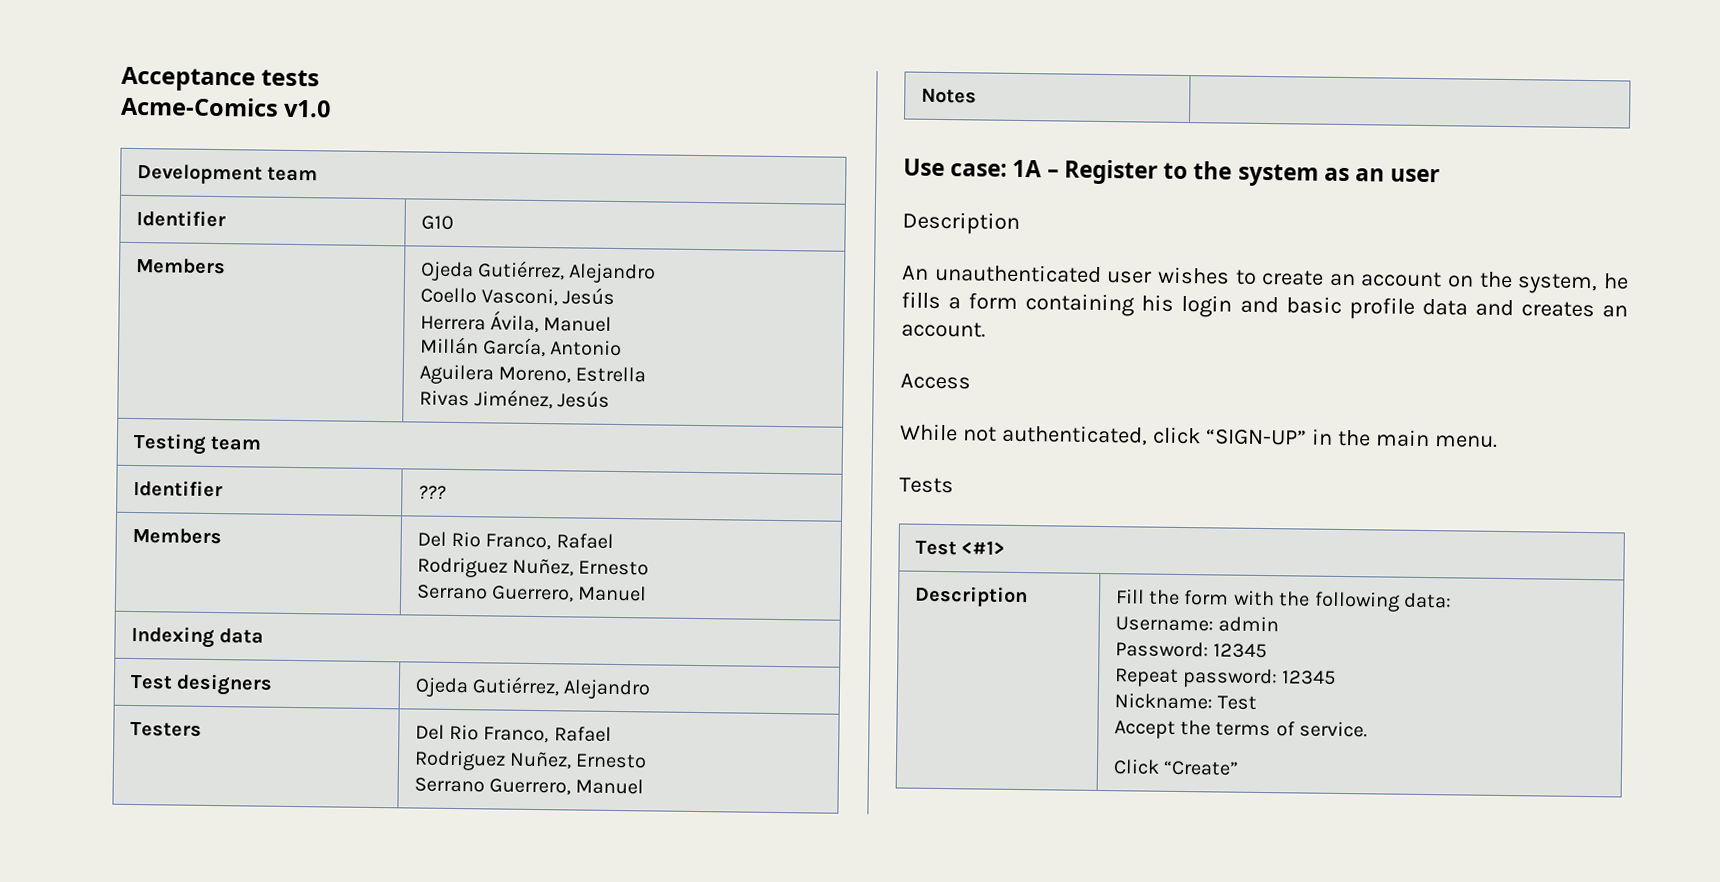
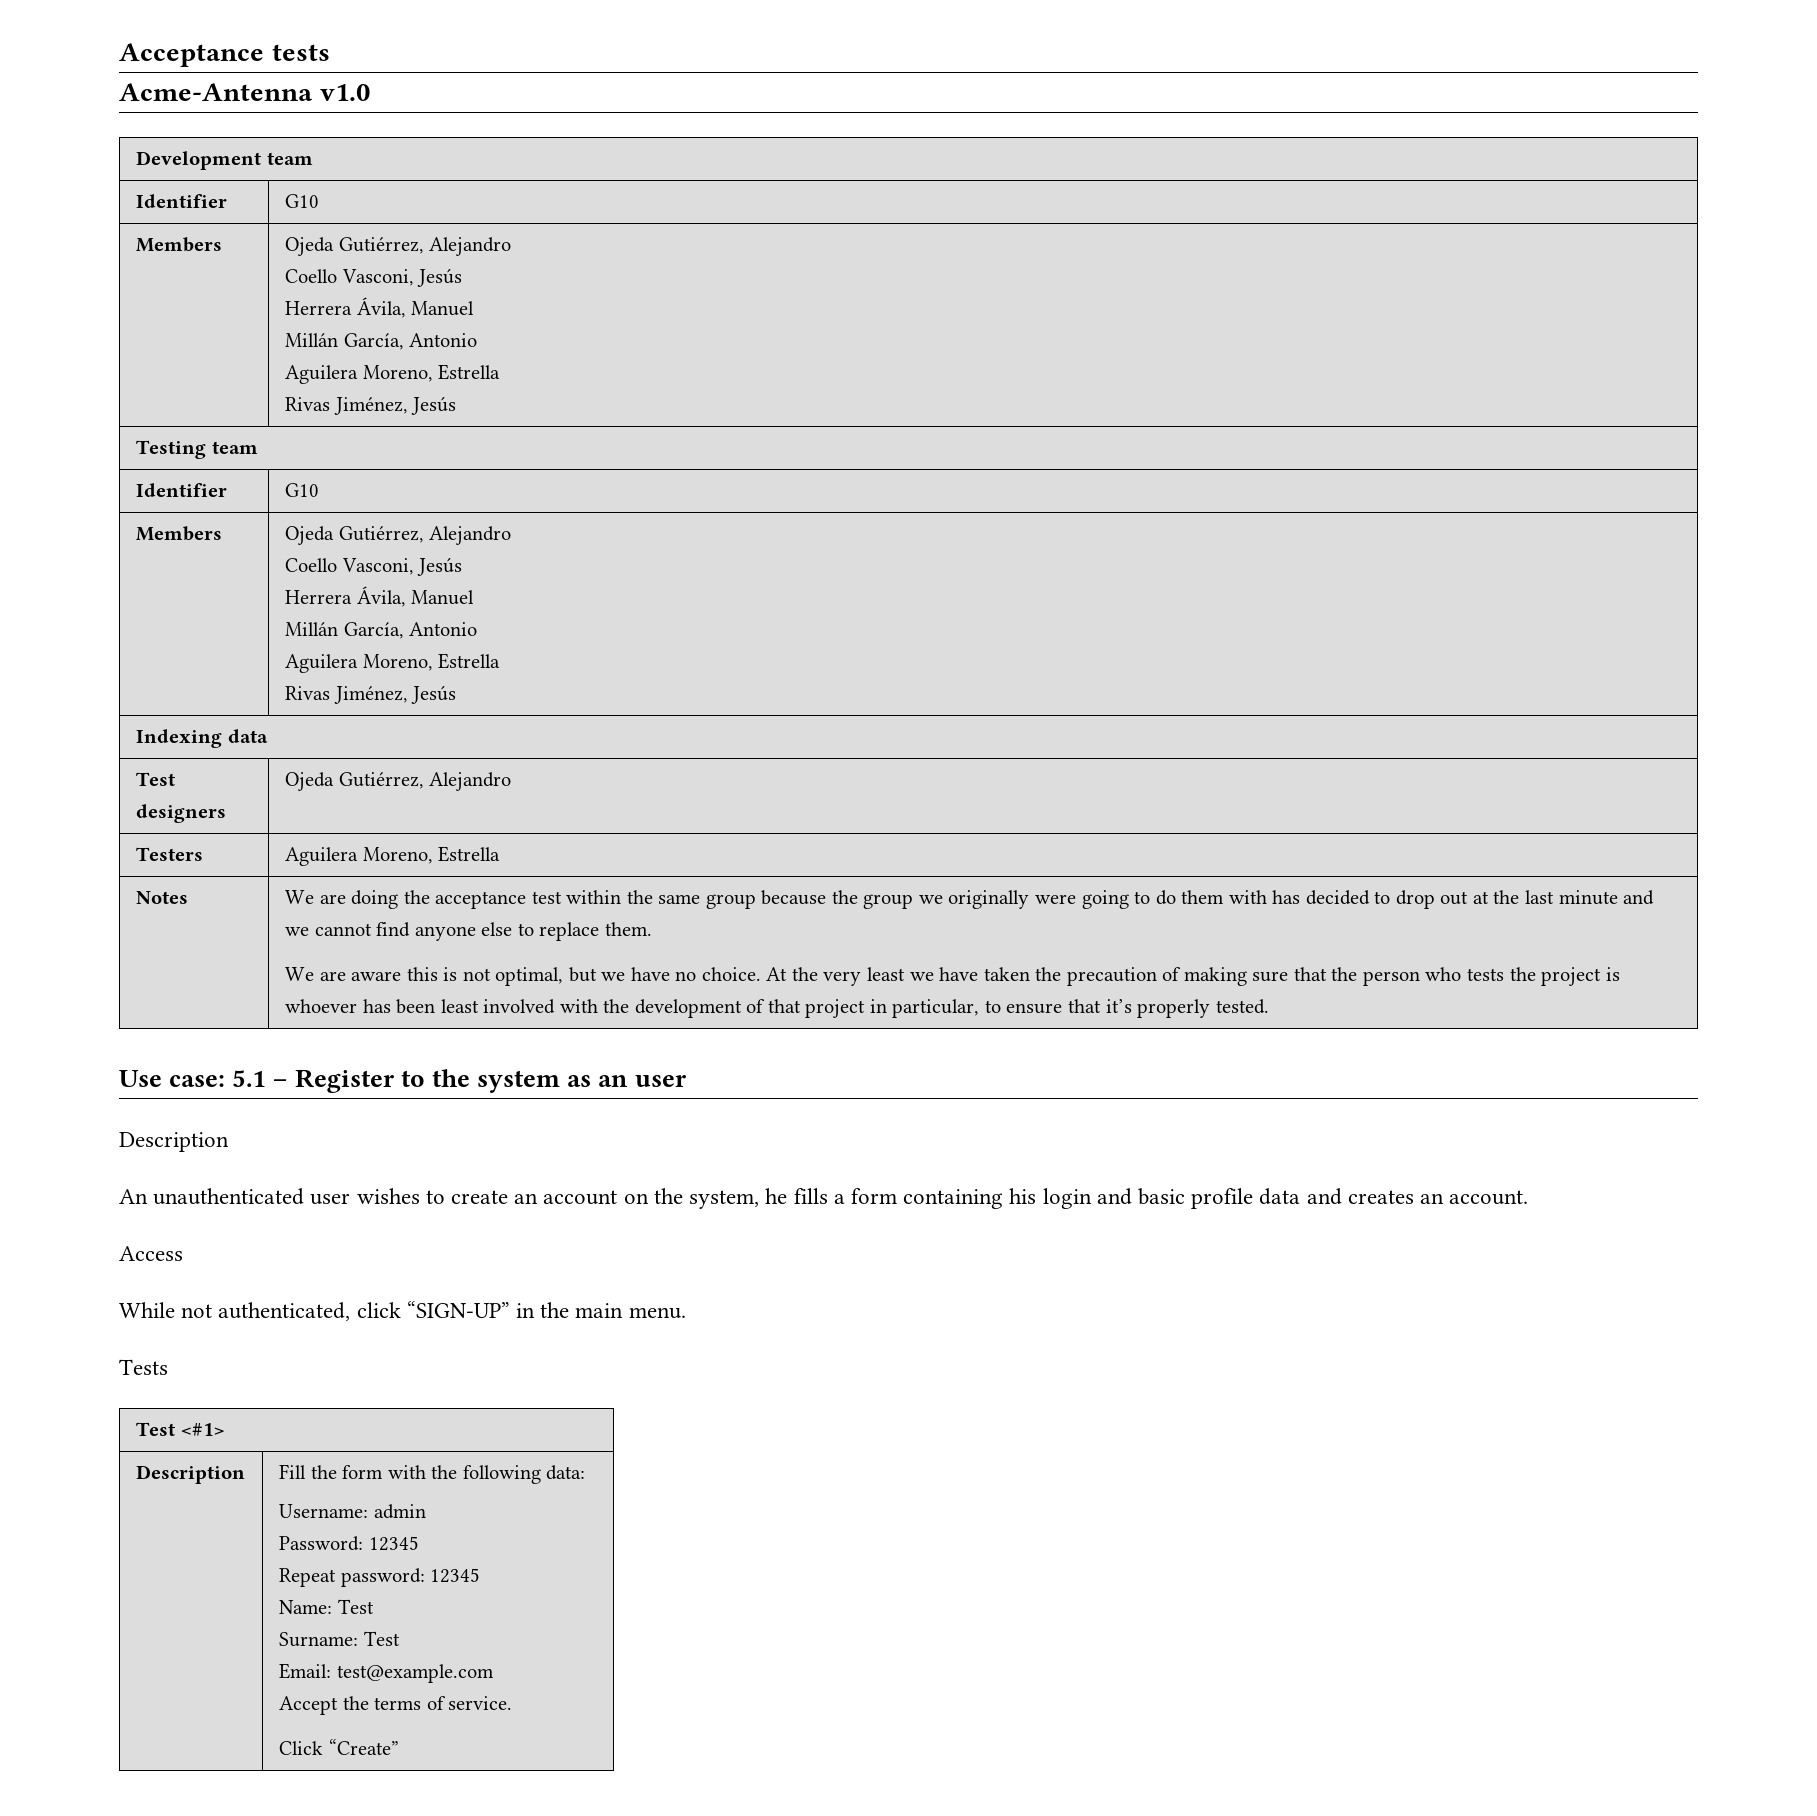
- Acme-Comics v1.0
+ Acme-Antenna v1.0
  Testing team
- Identifier | ???
- Members | Del Rio Franco, Rafael
- Rodriguez Nuñez, Ernesto
- Serrano Guerrero, Manuel
+ Identifier | G10
+ Members | Ojeda Gutiérrez, Alejandro
+ Coello Vasconi, Jesús
+ Herrera Ávila, Manuel
+ Millán García, Antonio
+ Aguilera Moreno, Estrella
+ Rivas Jiménez, Jesús
- Testers | Del Rio Franco, Rafael
- Rodriguez Nuñez, Ernesto
- Serrano Guerrero, Manuel
- Notes |
+ Testers | Aguilera Moreno, Estrella
+ Notes | We are doing the acceptance test within the same group because the group we originally were going to do them with has decided to drop out at the last minute and we cannot find anyone else to replace them.
+ We are aware this is not optimal, but we have no choice. At the very least we have taken the precaution of making sure that the person who tests the project is whoever has been least involved with the development of that project in particular, to ensure that it’s properly tested.
- Use case: 1A – Register to the system as an user
+ Use case: 5.1 – Register to the system as an user
  Description | Fill the form with the following data:
  Username: admin
  Password: 12345
  Repeat password: 12345
- Nickname: Test
+ Name: Test
+ Surname: Test
+ Email: test@example.com

